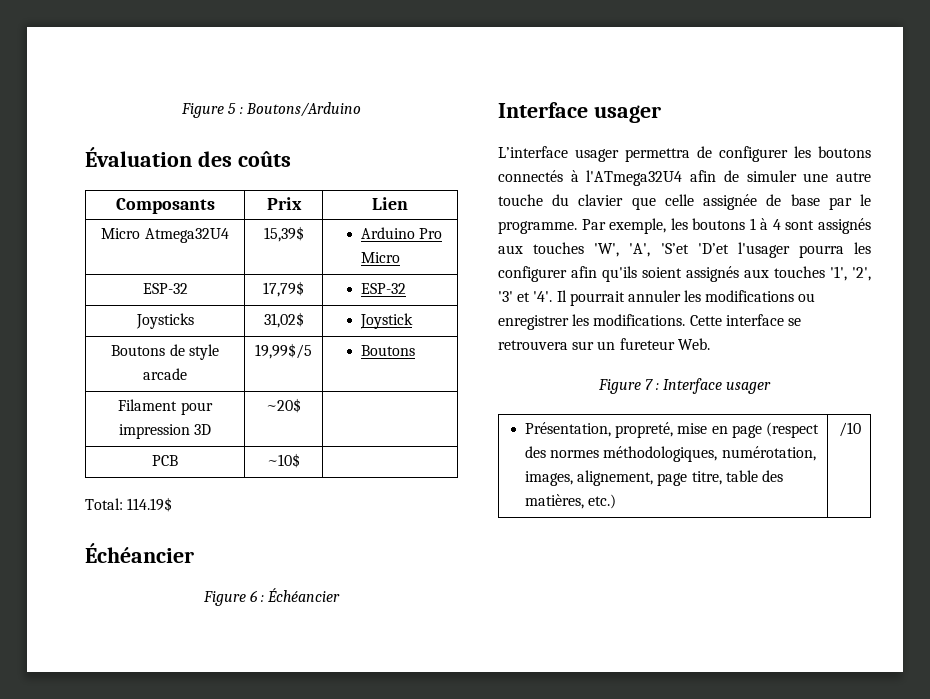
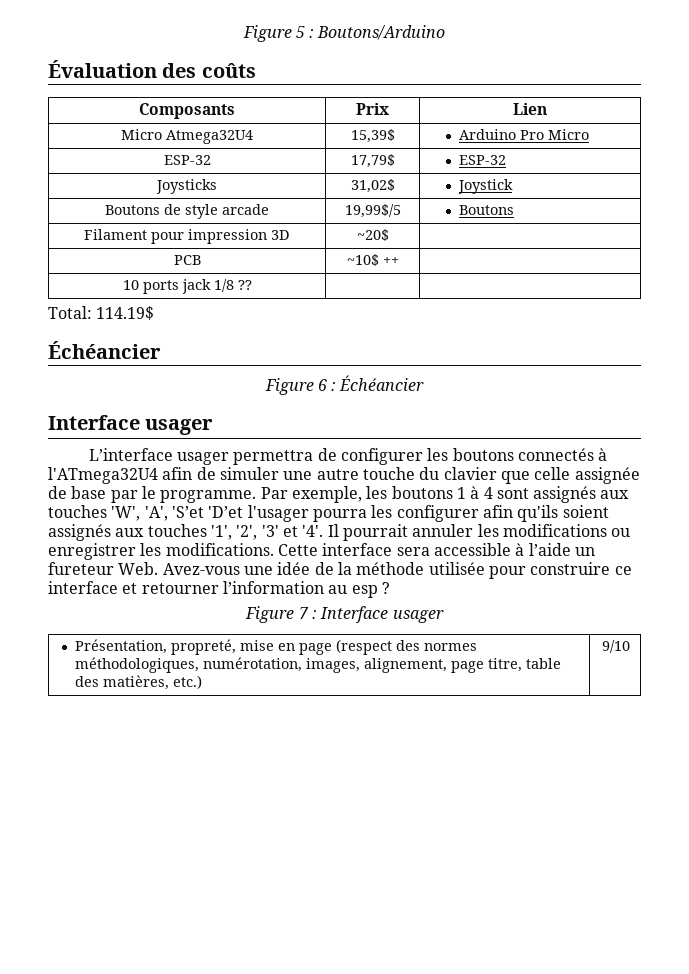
- PCB | ~10$ |
+ PCB | ~10$ ++ |
+ 10 ports jack 1/8 ?? | |
- Cette interface se retrouvera sur un fureteur Web.
+ Cette interface sera accessible à l’aide un fureteur Web. Avez-vous une idée de la méthode utilisée pour construire ce interface et retourner l’information au esp ?
- Présentation, propreté, mise en page (respect des normes méthodologiques, numérotation, images, alignement, page titre, table des matières, etc.) | /10
+ Présentation, propreté, mise en page (respect des normes méthodologiques, numérotation, images, alignement, page titre, table des matières, etc.) | 9/10

